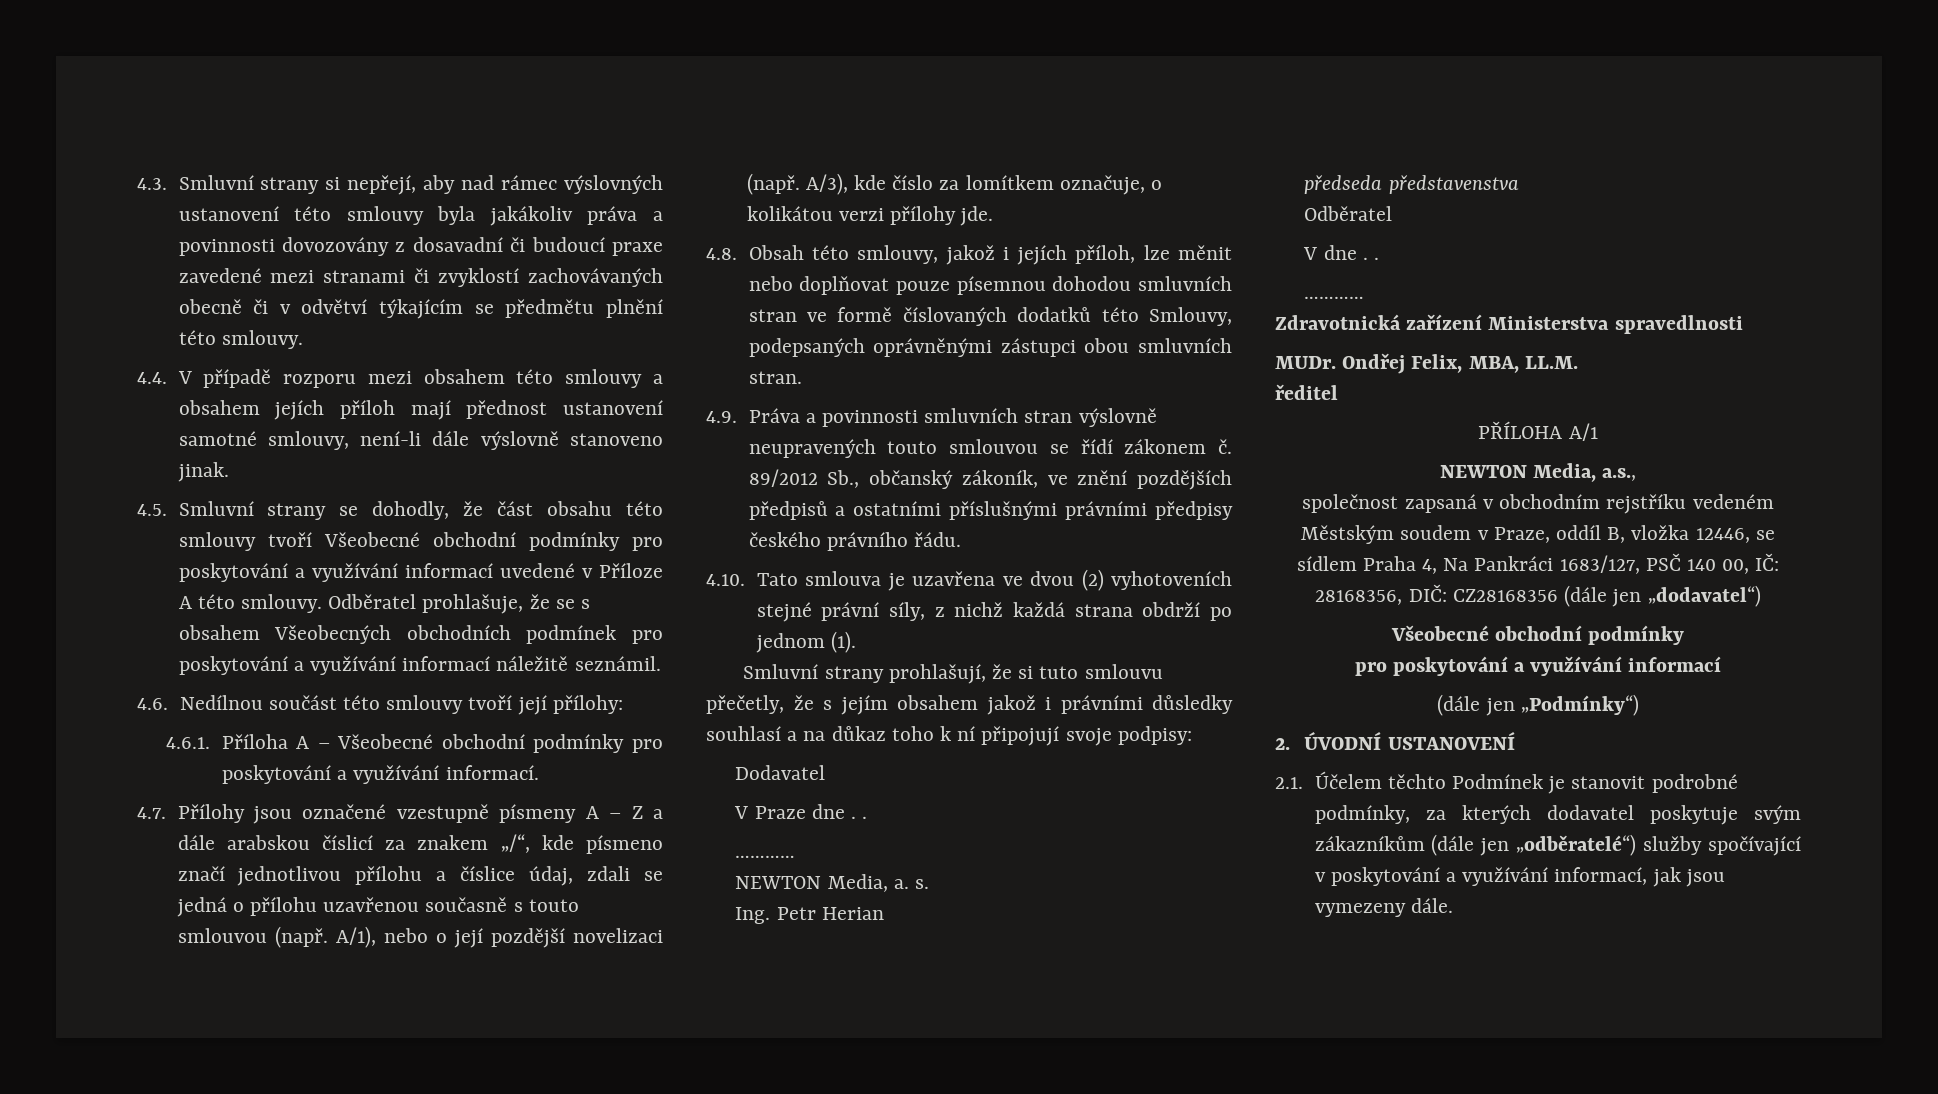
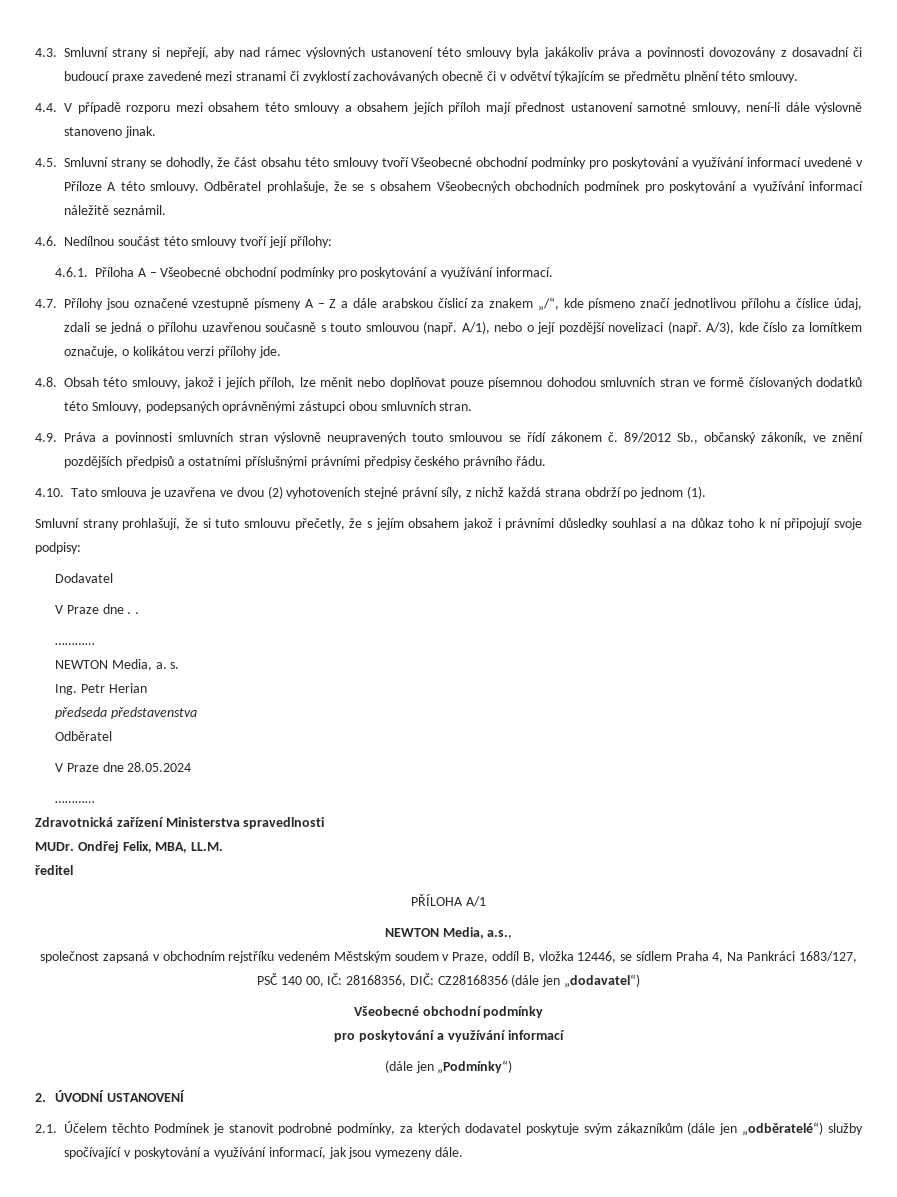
- V dne . .
+ V Praze dne 28.05.2024

